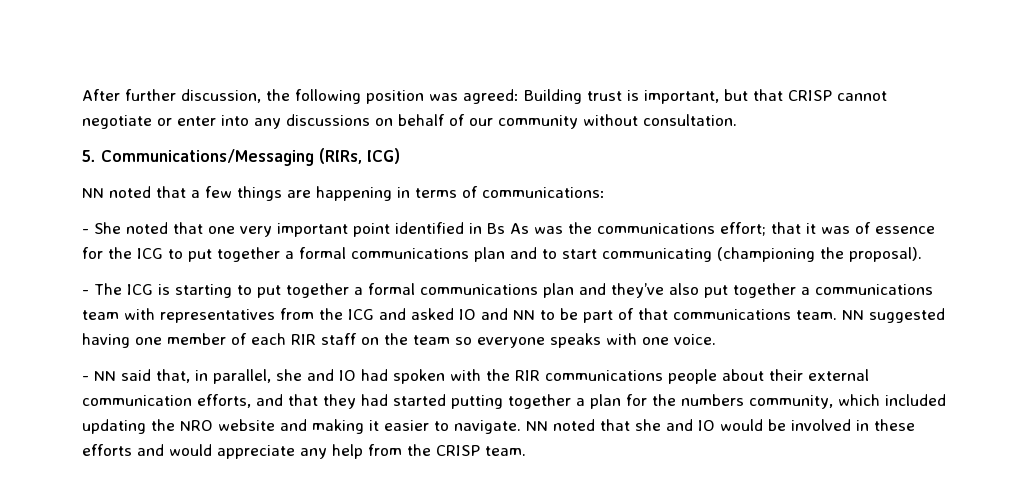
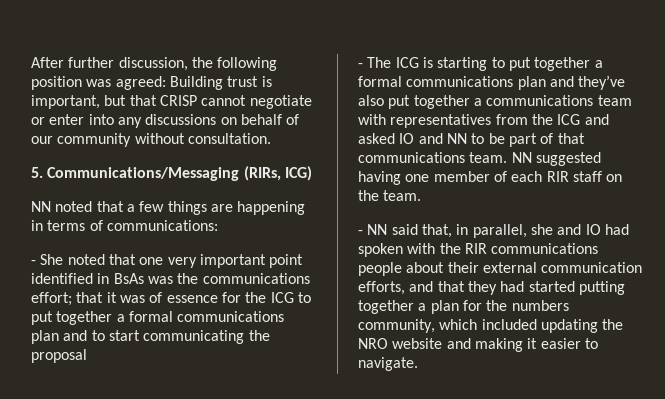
- - She noted that one very important point identified in Bs As was the communications effort; that it was of essence for the ICG to put together a formal communications plan and to start communicating (championing the proposal).
+ - She noted that one very important point identified in BsAs was the communications effort; that it was of essence for the ICG to put together a formal communications plan and to start communicating the proposal
- NN suggested having one member of each RIR staff on the team so everyone speaks with one voice.
+ NN suggested having one member of each RIR staff on the team.
- NN noted that she and IO would be involved in these efforts and would appreciate any help from the CRISP team.

